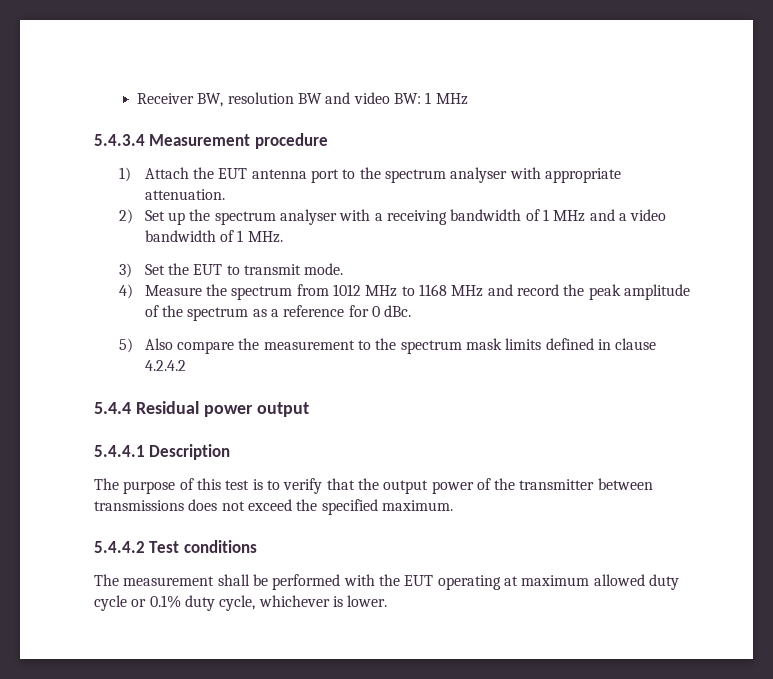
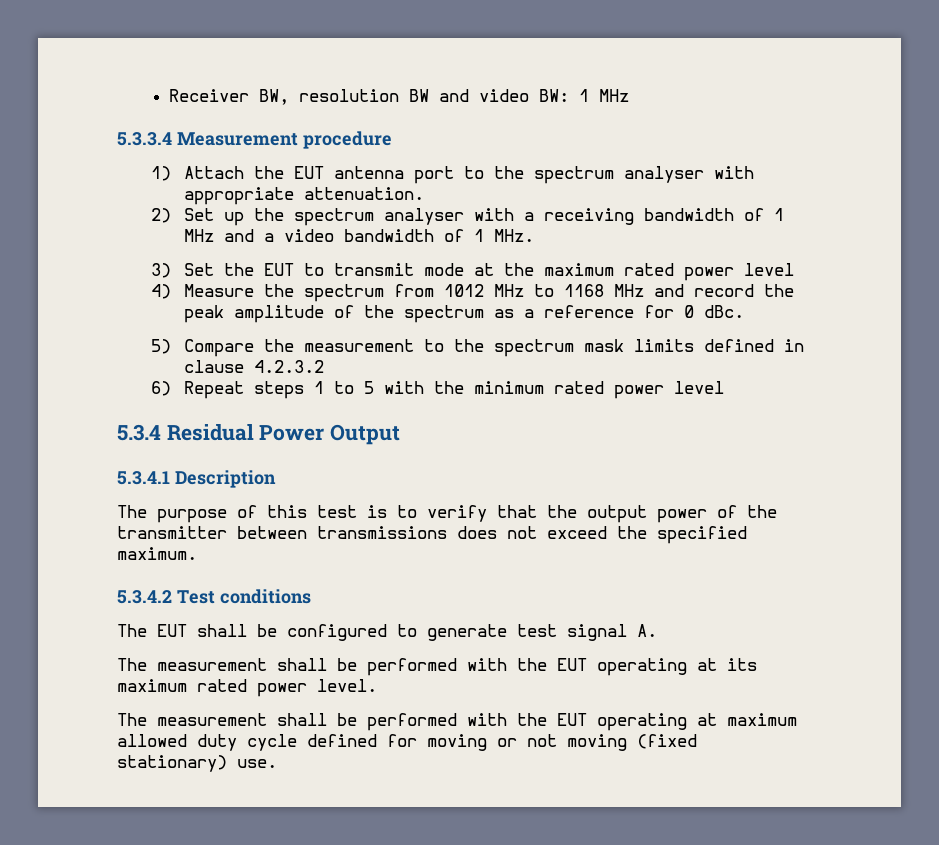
- 5.4.3.4 Measurement procedure
+ 5.3.3.4 Measurement procedure
- 3) Set the EUT to transmit mode.
+ 3) Set the EUT to transmit mode at the maximum rated power level
- 5) Also compare the measurement to the spectrum mask limits defined in clause 4.2.4.2
- 5.4.4 Residual power output
- 5.4.4.1 Description
+ 5) Compare the measurement to the spectrum mask limits defined in clause 4.2.3.2
+ 6) Repeat steps 1 to 5 with the minimum rated power level
+ 5.3.4 Residual Power Output
+ 5.3.4.1 Description
- 5.4.4.2 Test conditions
+ 5.3.4.2 Test conditions
+ The EUT shall be configured to generate test signal A.
+ The measurement shall be performed with the EUT operating at its maximum rated power level.
- The measurement shall be performed with the EUT operating at maximum allowed duty cycle or 0.1% duty cycle, whichever is lower.
+ The measurement shall be performed with the EUT operating at maximum allowed duty cycle defined for moving or not moving (fixed stationary) use.

